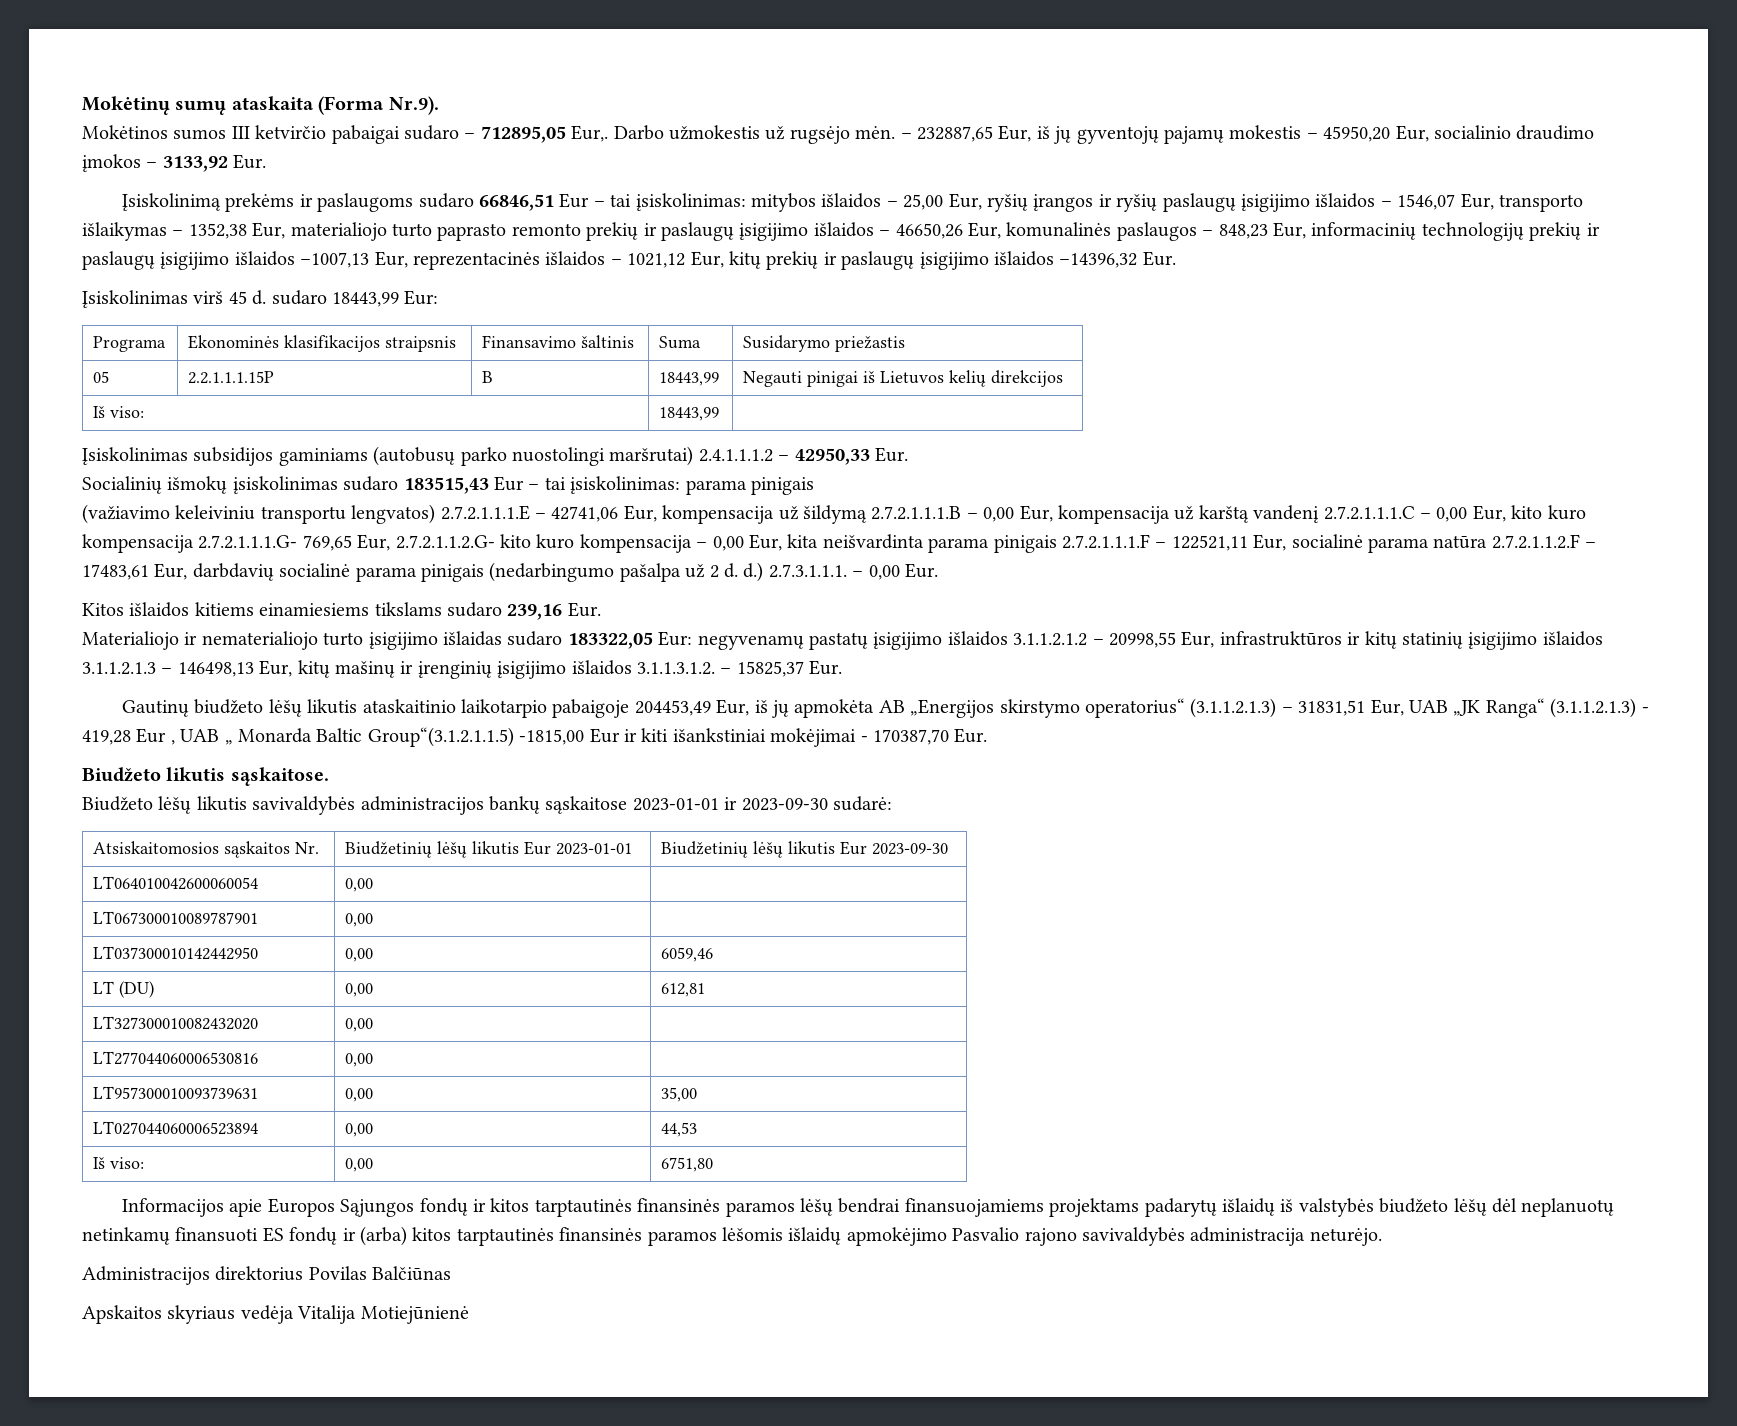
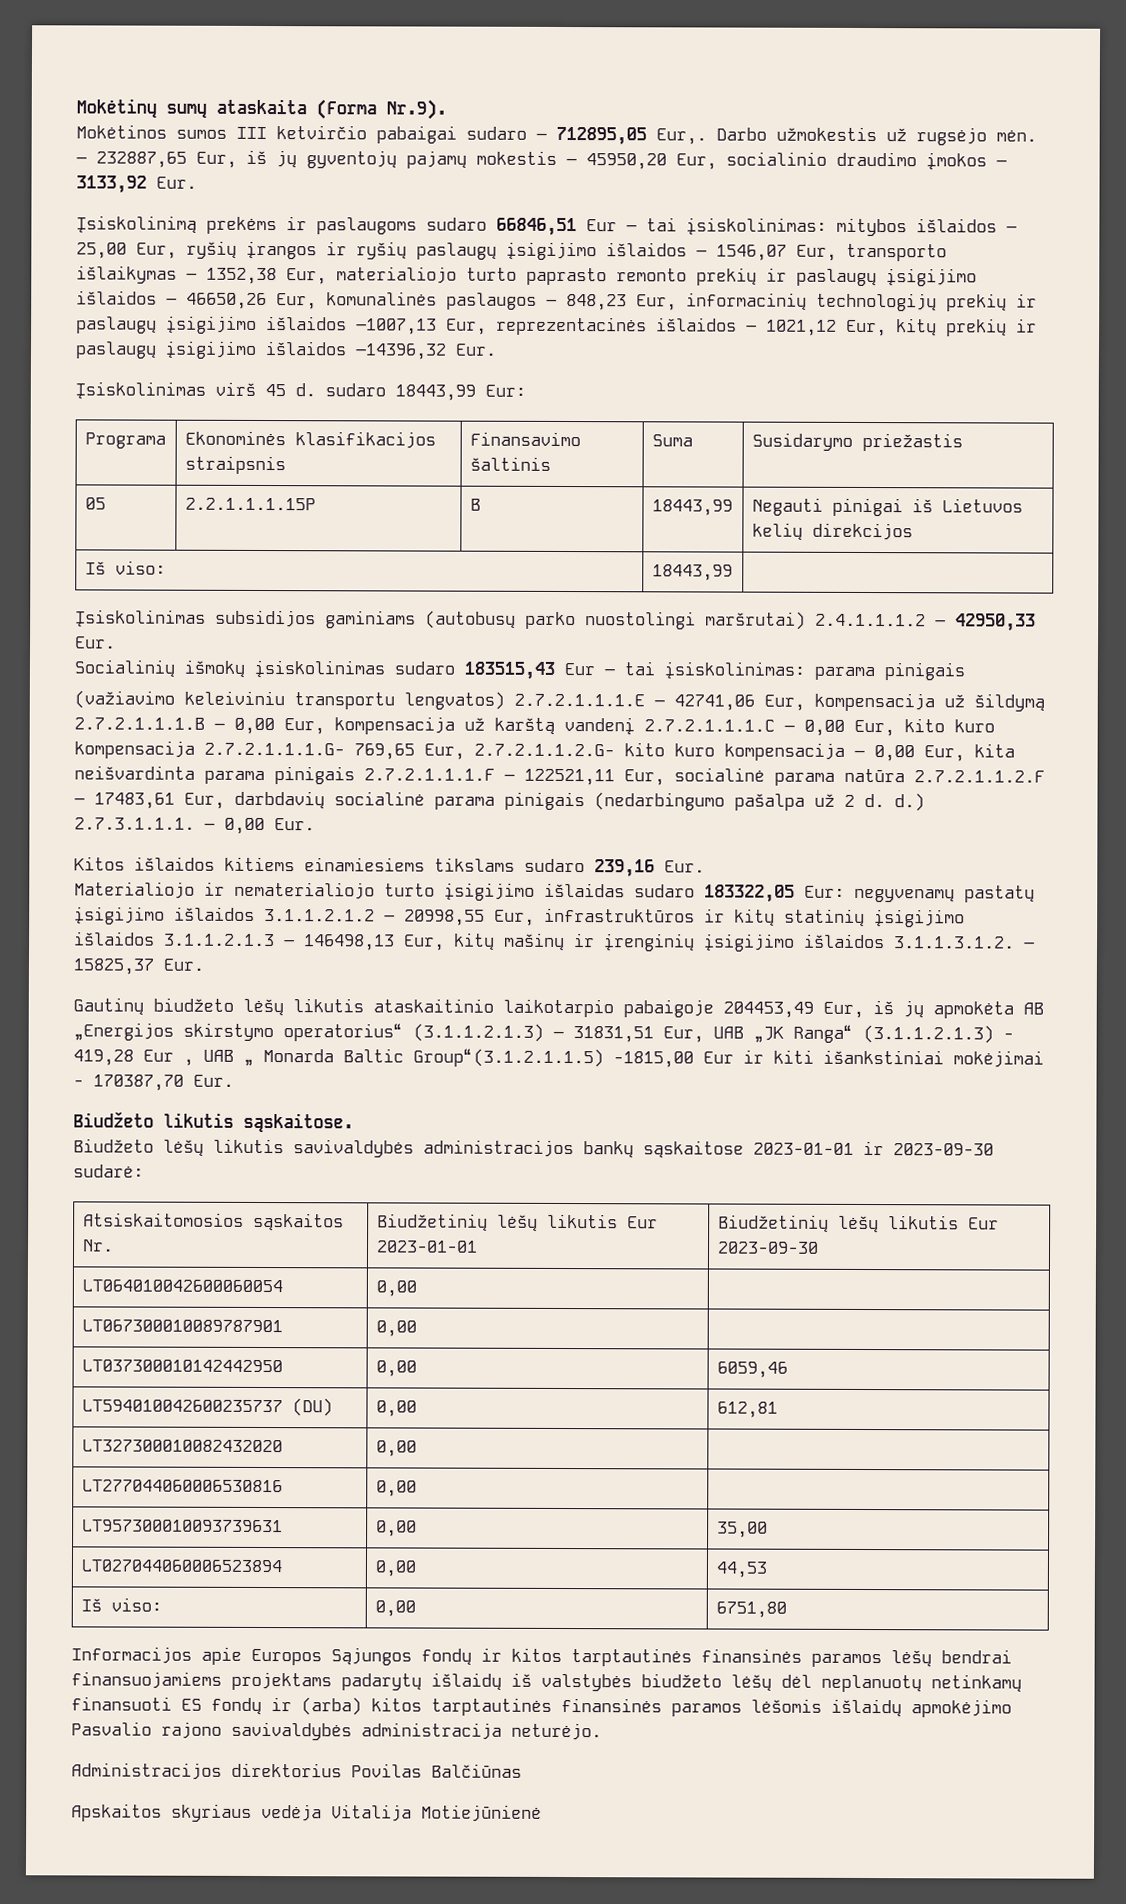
- LT (DU) | 0,00 | 612,81
+ LT594010042600235737 (DU) | 0,00 | 612,81

